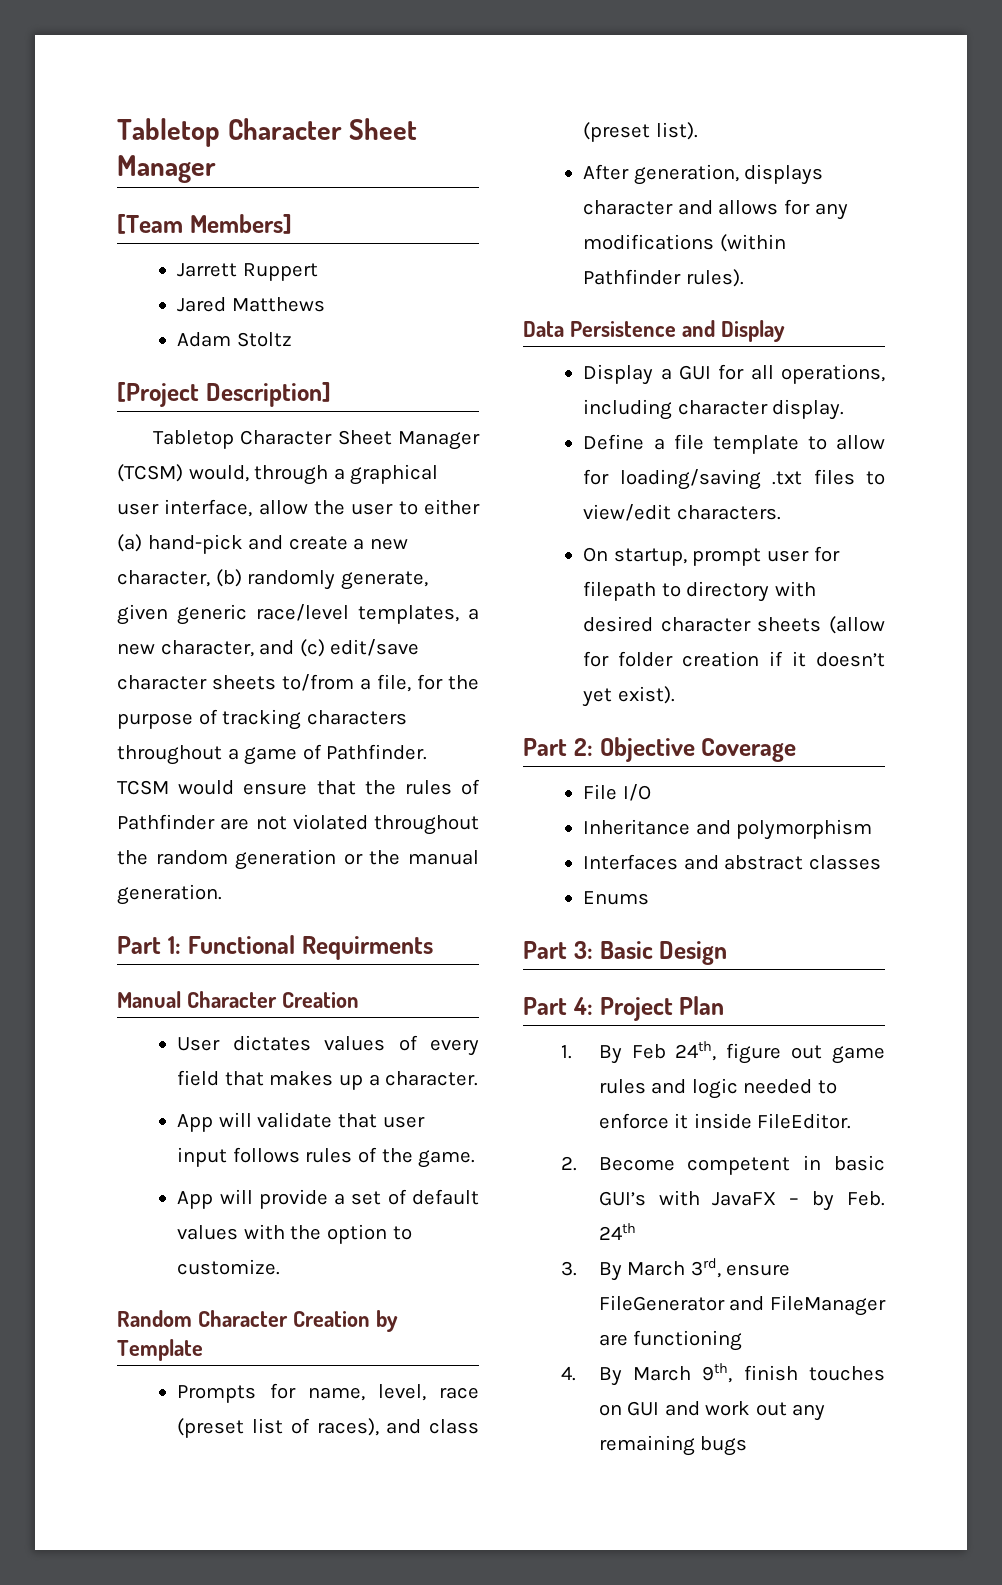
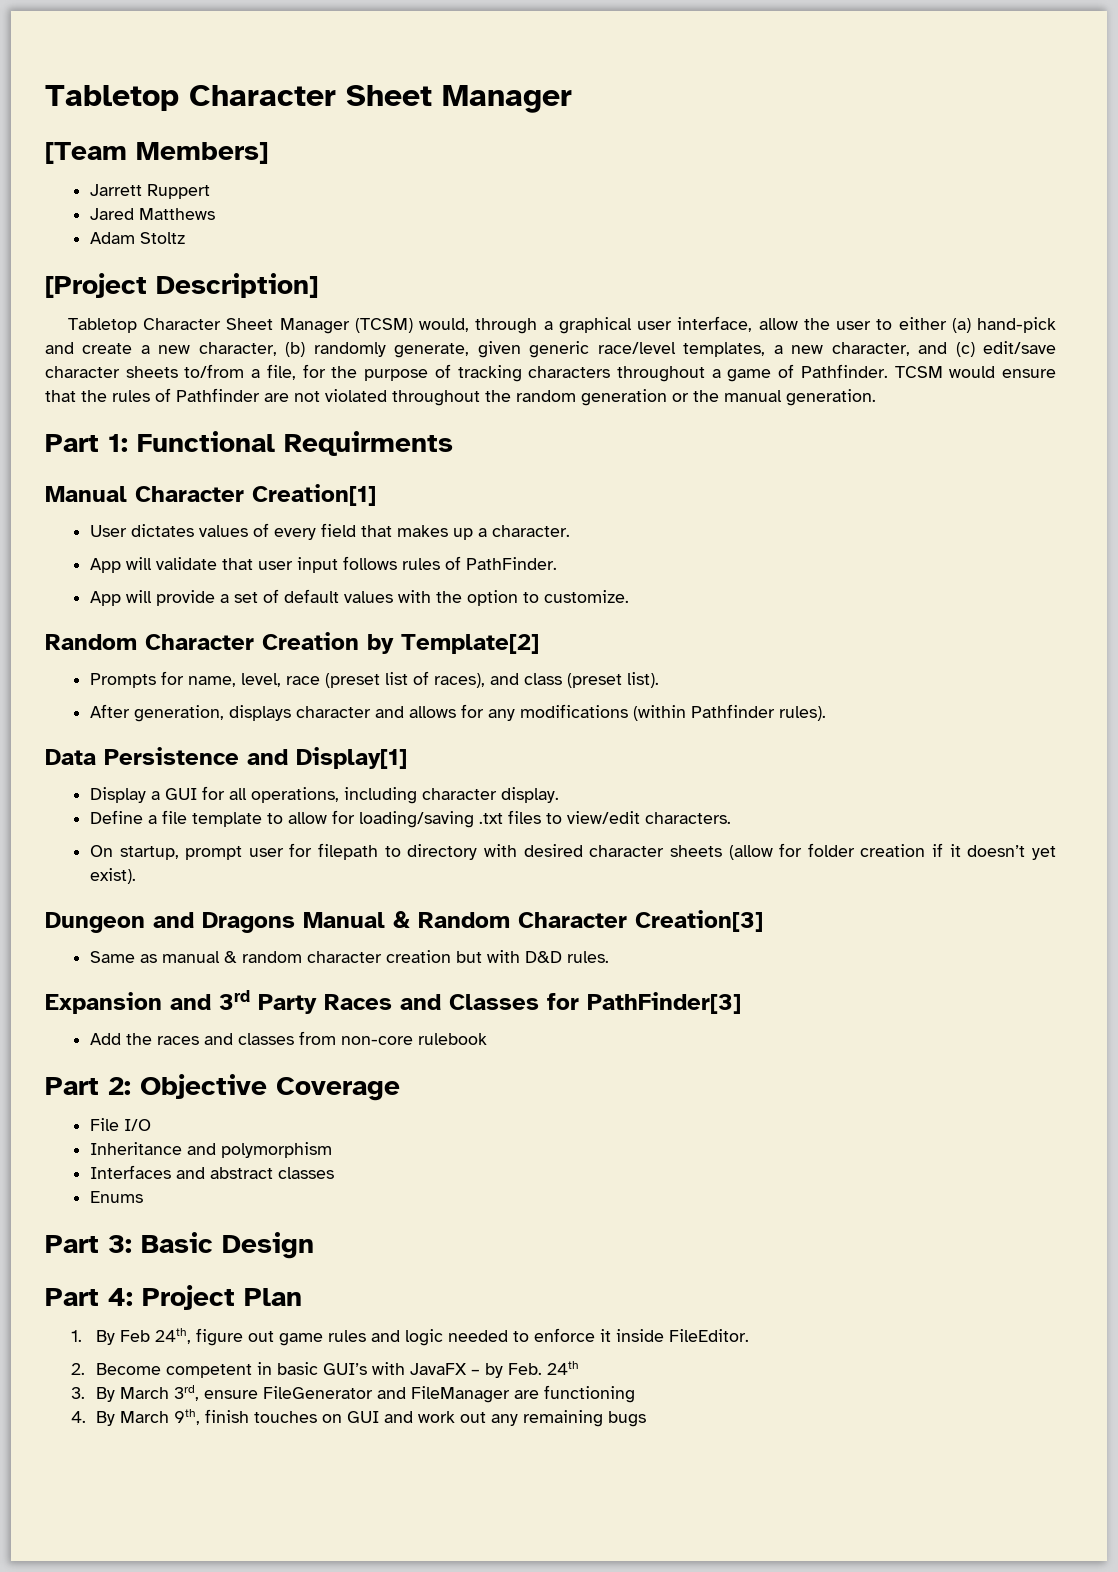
- Manual Character Creation
+ Manual Character Creation[1]
- App will validate that user input follows rules of the game.
+ App will validate that user input follows rules of PathFinder.
- Random Character Creation by Template
+ Random Character Creation by Template[2]
- Data Persistence and Display
+ Data Persistence and Display[1]
+ Dungeon and Dragons Manual & Random Character Creation[3]
+ Same as manual & random character creation but with D&D rules.
+ Expansion and 3rd Party Races and Classes for PathFinder[3]
+ Add the races and classes from non-core rulebook

